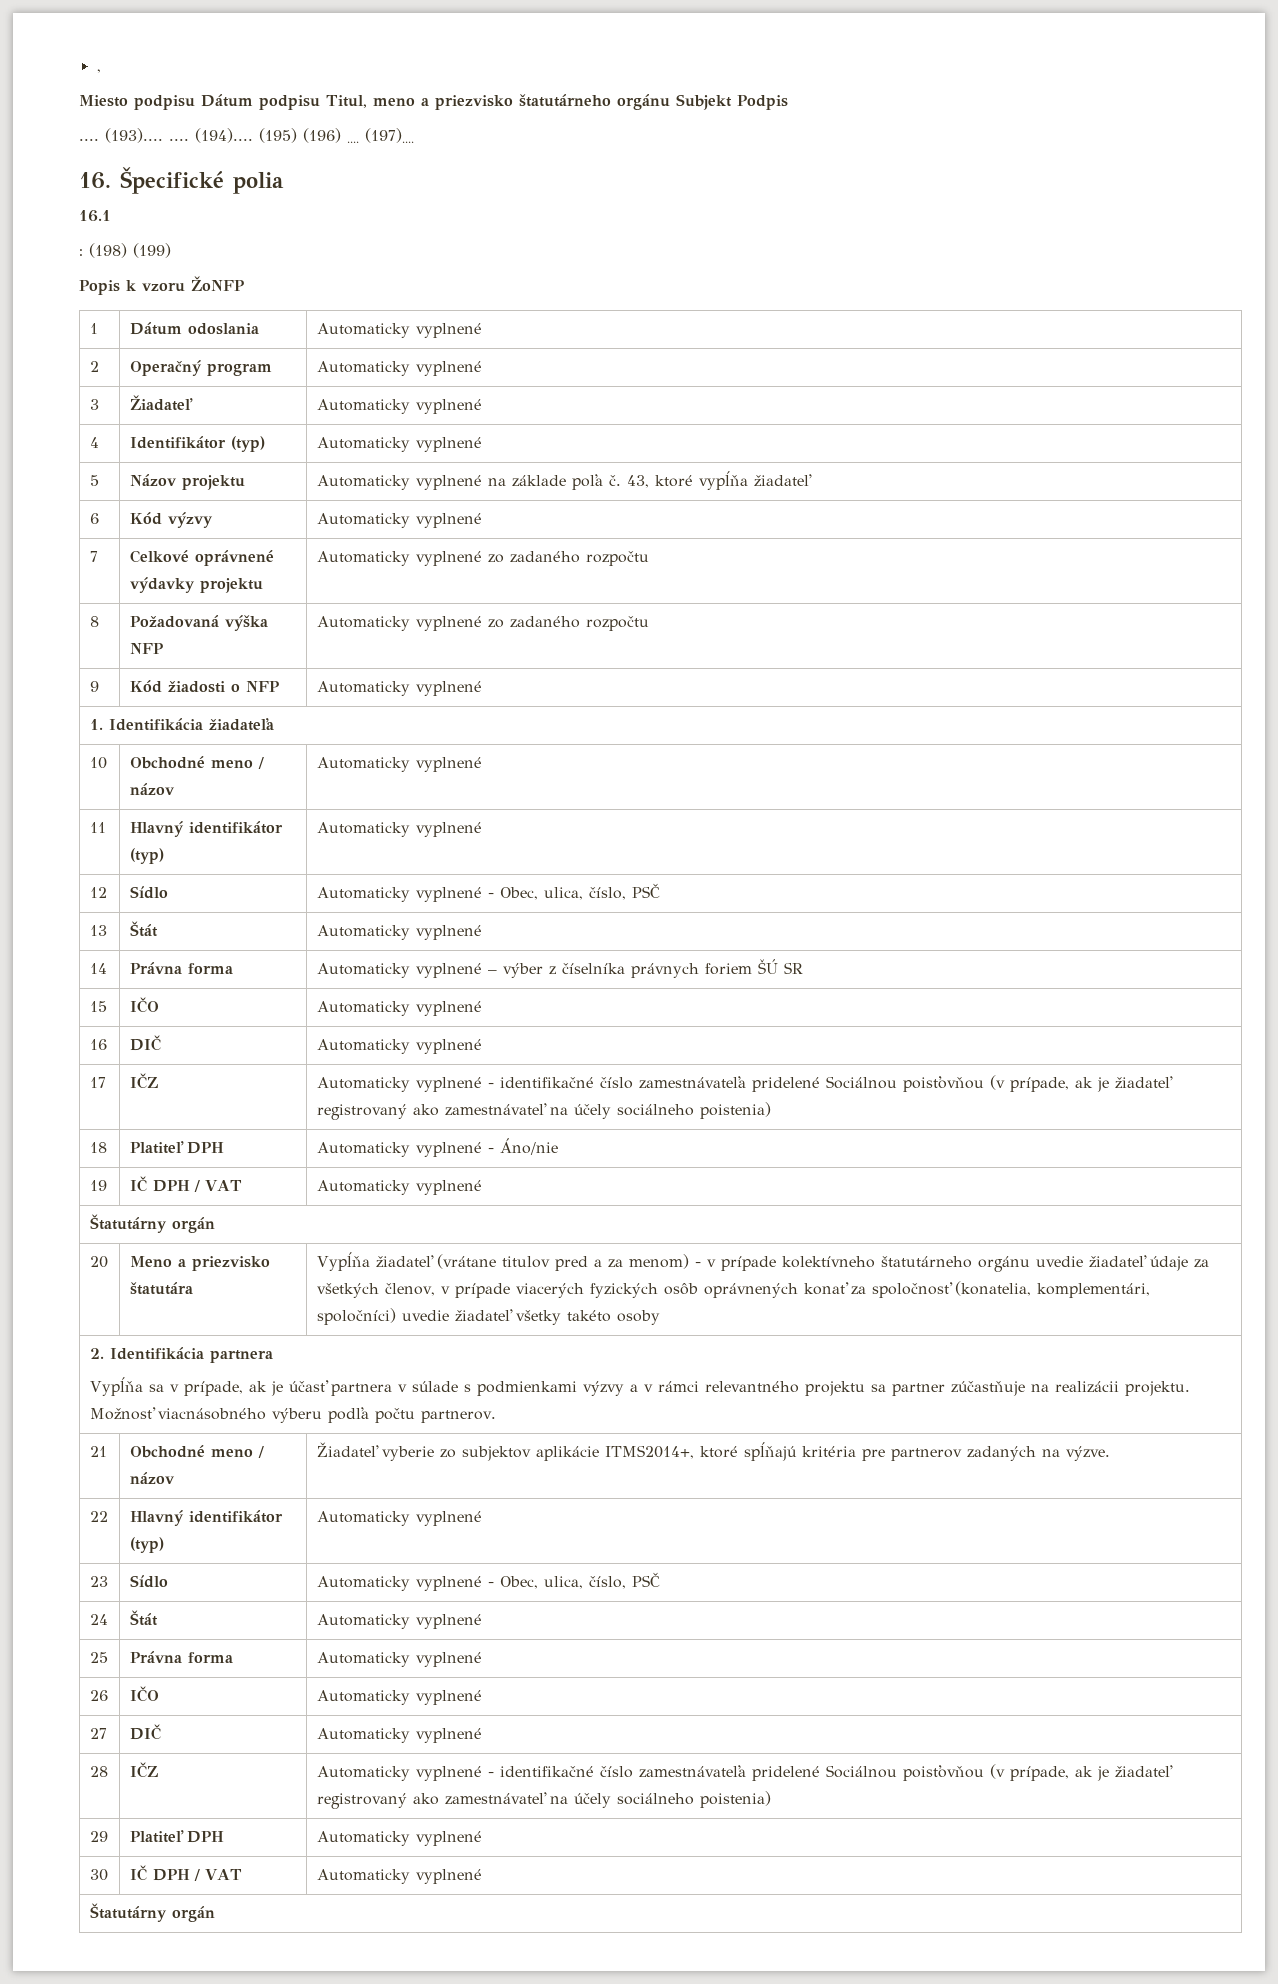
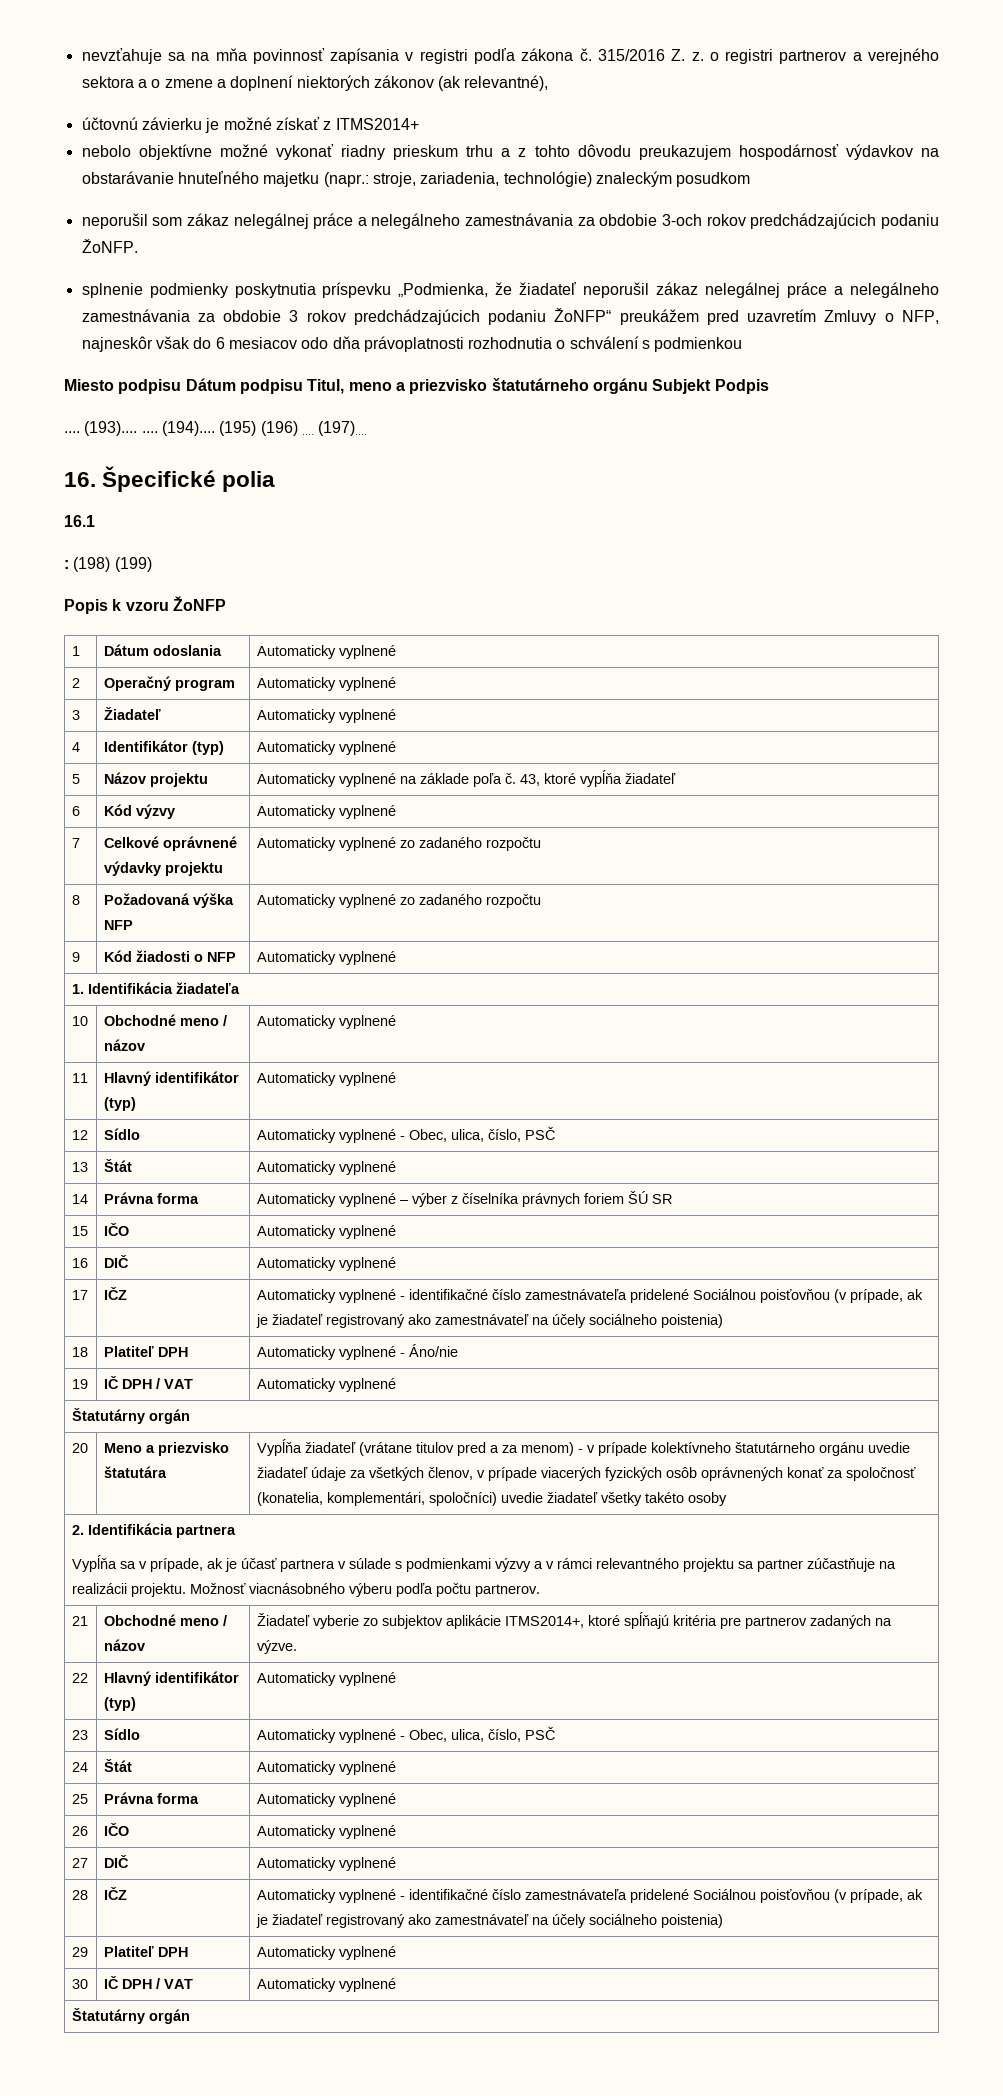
- ,
+ nevzťahuje sa na mňa povinnosť zapísania v registri podľa zákona č. 315/2016 Z. z. o registri partnerov a verejného sektora a o zmene a doplnení niektorých zákonov (ak relevantné),
+ účtovnú závierku je možné získať z ITMS2014+
+ nebolo objektívne možné vykonať riadny prieskum trhu a z tohto dôvodu preukazujem hospodárnosť výdavkov na obstarávanie hnuteľného majetku (napr.: stroje, zariadenia, technológie) znaleckým posudkom
+ neporušil som zákaz nelegálnej práce a nelegálneho zamestnávania za obdobie 3-och rokov predchádzajúcich podaniu ŽoNFP.
+ splnenie podmienky poskytnutia príspevku „Podmienka, že žiadateľ neporušil zákaz nelegálnej práce a nelegálneho zamestnávania za obdobie 3 rokov predchádzajúcich podaniu ŽoNFP“ preukážem pred uzavretím Zmluvy o NFP, najneskôr však do 6 mesiacov odo dňa právoplatnosti rozhodnutia o schválení s podmienkou

